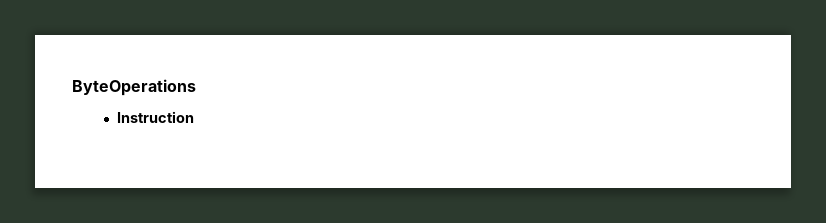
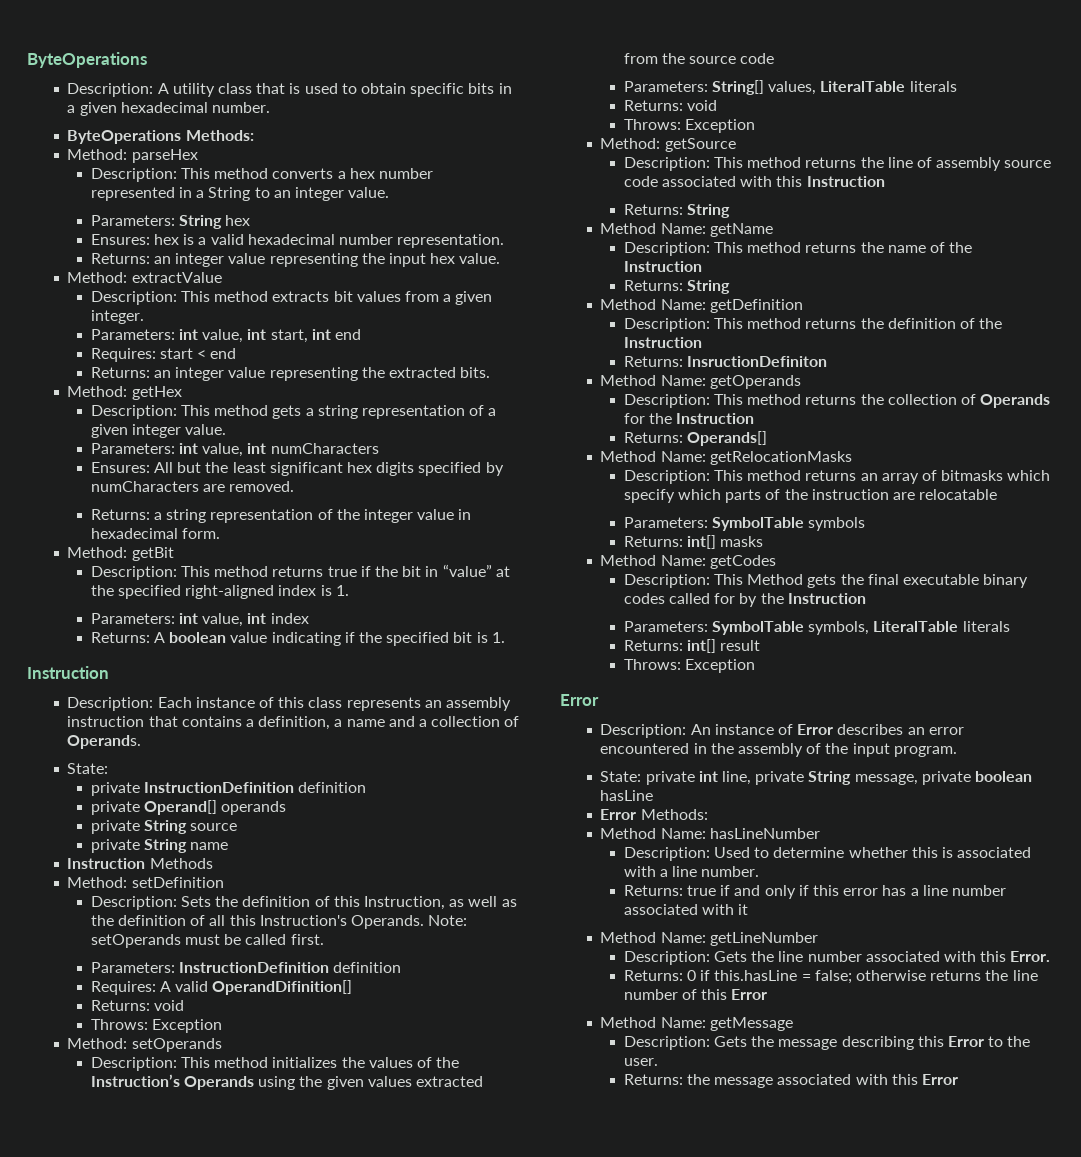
+ Description: A utility class that is used to obtain specific bits in a given hexadecimal number.
+ ByteOperations Methods:
+ Method: parseHex
+ Description: This method converts a hex number represented in a String to an integer value.
+ Parameters: String hex
+ Ensures: hex is a valid hexadecimal number representation.
+ Returns: an integer value representing the input hex value.
+ Method: extractValue
+ Description: This method extracts bit values from a given integer.
+ Parameters: int value, int start, int end
+ Requires: start < end
+ Returns: an integer value representing the extracted bits.
+ Method: getHex
+ Description: This method gets a string representation of a given integer value.
+ Parameters: int value, int numCharacters
+ Ensures: All but the least significant hex digits specified by numCharacters are removed.
+ Returns: a string representation of the integer value in hexadecimal form.
+ Method: getBit
+ Description: This method returns true if the bit in “value” at the specified right-aligned index is 1.
+ Parameters: int value, int index
+ Returns: A boolean value indicating if the specified bit is 1.
  Instruction
+ Description: Each instance of this class represents an assembly instruction that contains a definition, a name and a collection of Operands.
+ State:
+ private InstructionDefinition definition
+ private Operand[] operands
+ private String source
+ private String name
+ Instruction Methods
+ Method: setDefinition
+ Description: Sets the definition of this Instruction, as well as the definition of all this Instruction's Operands. Note: setOperands must be called first.
+ Parameters: InstructionDefinition definition
+ Requires: A valid OperandDifinition[]
+ Returns: void
+ Throws: Exception
+ Method: setOperands
+ Description: This method initializes the values of the Instruction’s Operands using the given values extracted from the source code
+ Parameters: String[] values, LiteralTable literals
+ Returns: void
+ Throws: Exception
+ Method: getSource
+ Description: This method returns the line of assembly source code associated with this Instruction
+ Returns: String
+ Method Name: getName
+ Description: This method returns the name of the Instruction
+ Returns: String
+ Method Name: getDefinition
+ Description: This method returns the definition of the Instruction
+ Returns: InsructionDefiniton
+ Method Name: getOperands
+ Description: This method returns the collection of Operands for the Instruction
+ Returns: Operands[]
+ Method Name: getRelocationMasks
+ Description: This method returns an array of bitmasks which specify which parts of the instruction are relocatable
+ Parameters: SymbolTable symbols
+ Returns: int[] masks
+ Method Name: getCodes
+ Description: This Method gets the final executable binary codes called for by the Instruction
+ Parameters: SymbolTable symbols, LiteralTable literals
+ Returns: int[] result
+ Throws: Exception
+ Error
+ Description: An instance of Error describes an error encountered in the assembly of the input program.
+ State: private int line, private String message, private boolean hasLine
+ Error Methods:
+ Method Name: hasLineNumber
+ Description: Used to determine whether this is associated with a line number.
+ Returns: true if and only if this error has a line number associated with it
+ Method Name: getLineNumber
+ Description: Gets the line number associated with this Error.
+ Returns: 0 if this.hasLine = false; otherwise returns the line number of this Error
+ Method Name: getMessage
+ Description: Gets the message describing this Error to the user.
+ Returns: the message associated with this Error

